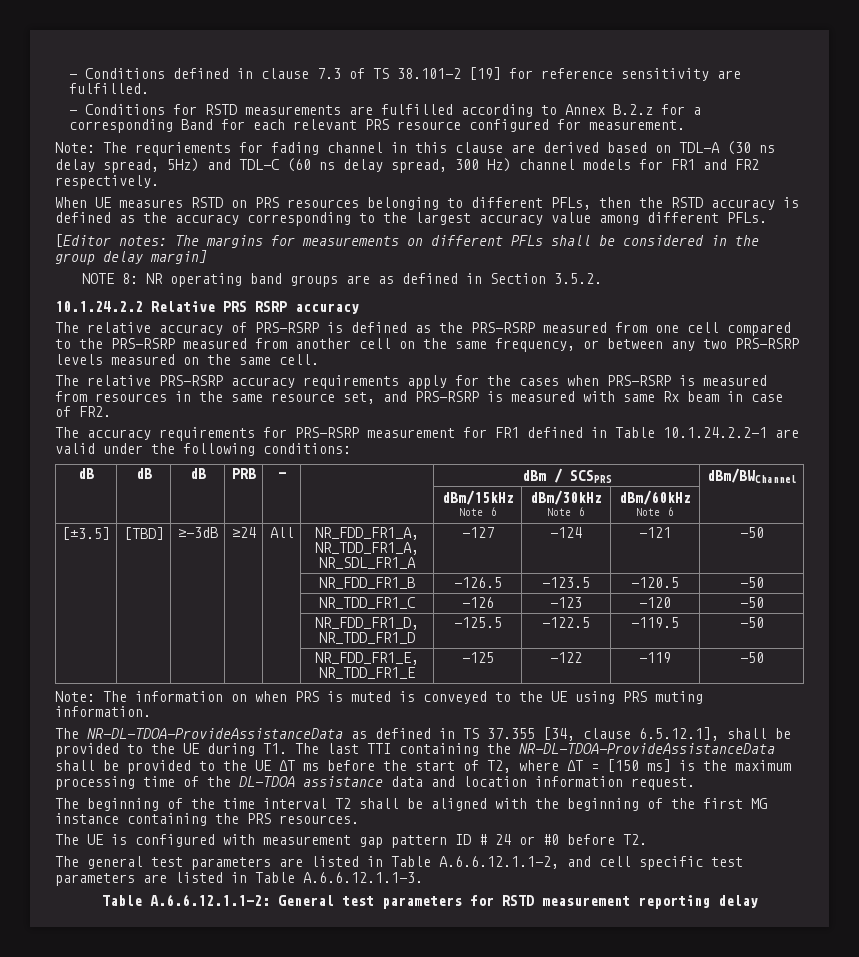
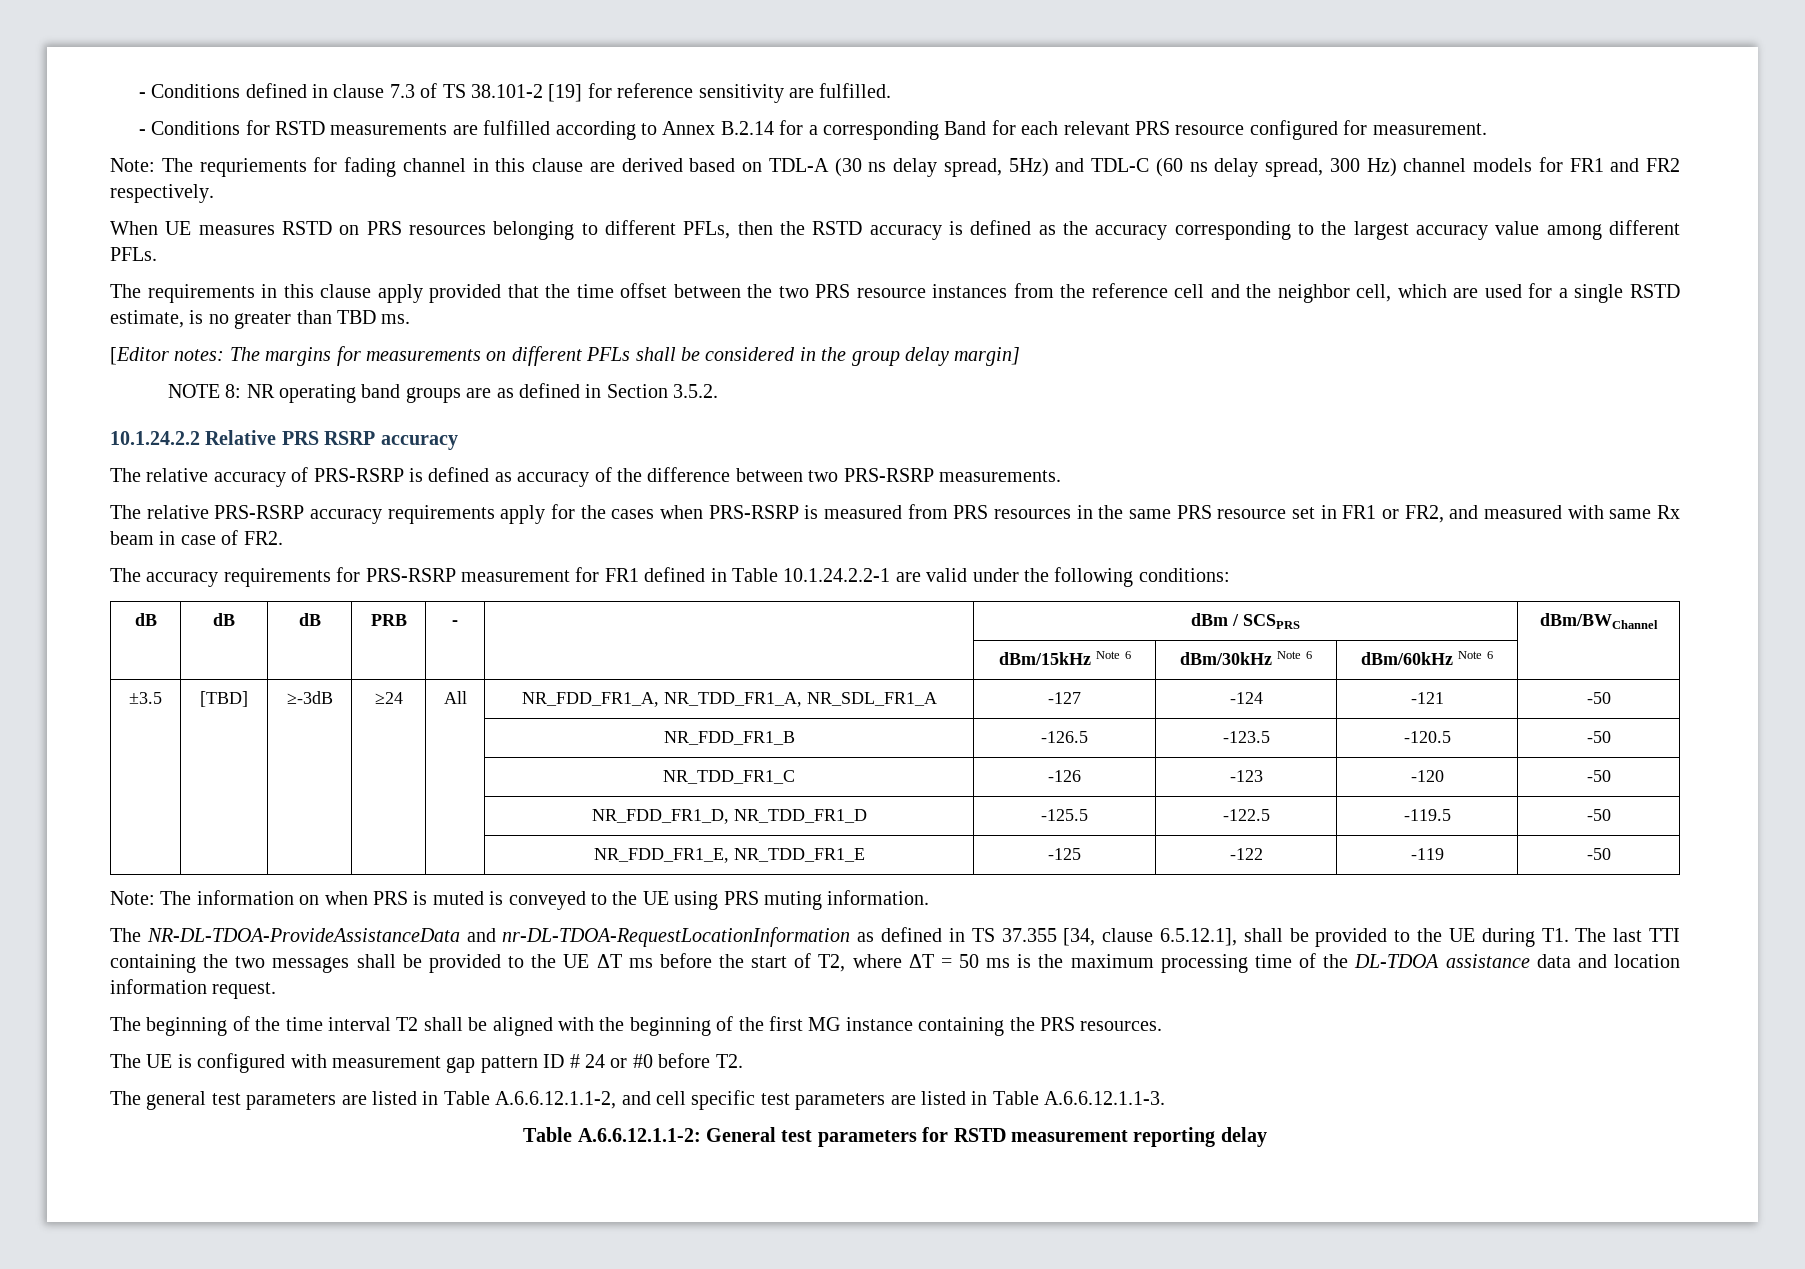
- - Conditions for RSTD measurements are fulfilled according to Annex B.2.z for a corresponding Band for each relevant PRS resource configured for measurement.
+ - Conditions for RSTD measurements are fulfilled according to Annex B.2.14 for a corresponding Band for each relevant PRS resource configured for measurement.
+ The requirements in this clause apply provided that the time offset between the two PRS resource instances from the reference cell and the neighbor cell, which are used for a single RSTD estimate, is no greater than TBD ms.
- The relative accuracy of PRS-RSRP is defined as the PRS-RSRP measured from one cell compared to the PRS-RSRP measured from another cell on the same frequency, or between any two PRS-RSRP levels measured on the same cell.
+ The relative accuracy of PRS-RSRP is defined as accuracy of the difference between two PRS-RSRP measurements.
- The relative PRS-RSRP accuracy requirements apply for the cases when PRS-RSRP is measured from resources in the same resource set, and PRS-RSRP is measured with same Rx beam in case of FR2.
+ The relative PRS-RSRP accuracy requirements apply for the cases when PRS-RSRP is measured from PRS resources in the same PRS resource set in FR1 or FR2, and measured with same Rx beam in case of FR2.
- [±3.5] | [TBD] | ≥-3dB | ≥24 | All | NR_FDD_FR1_A, NR_TDD_FR1_A, NR_SDL_FR1_A | -127 | -124 | -121 | -50
+ ±3.5 | [TBD] | ≥-3dB | ≥24 | All | NR_FDD_FR1_A, NR_TDD_FR1_A, NR_SDL_FR1_A | -127 | -124 | -121 | -50
- The NR-DL-TDOA-ProvideAssistanceData as defined in TS 37.355 [34, clause 6.5.12.1], shall be provided to the UE during T1. The last TTI containing the NR-DL-TDOA-ProvideAssistanceData shall be provided to the UE ΔT ms before the start of T2, where ΔT = [150 ms] is the maximum processing time of the DL-TDOA assistance data and location information request.
+ The NR-DL-TDOA-ProvideAssistanceData and nr-DL-TDOA-RequestLocationInformation as defined in TS 37.355 [34, clause 6.5.12.1], shall be provided to the UE during T1. The last TTI containing the two messages shall be provided to the UE ΔT ms before the start of T2, where ΔT = 50 ms is the maximum processing time of the DL-TDOA assistance data and location information request.

